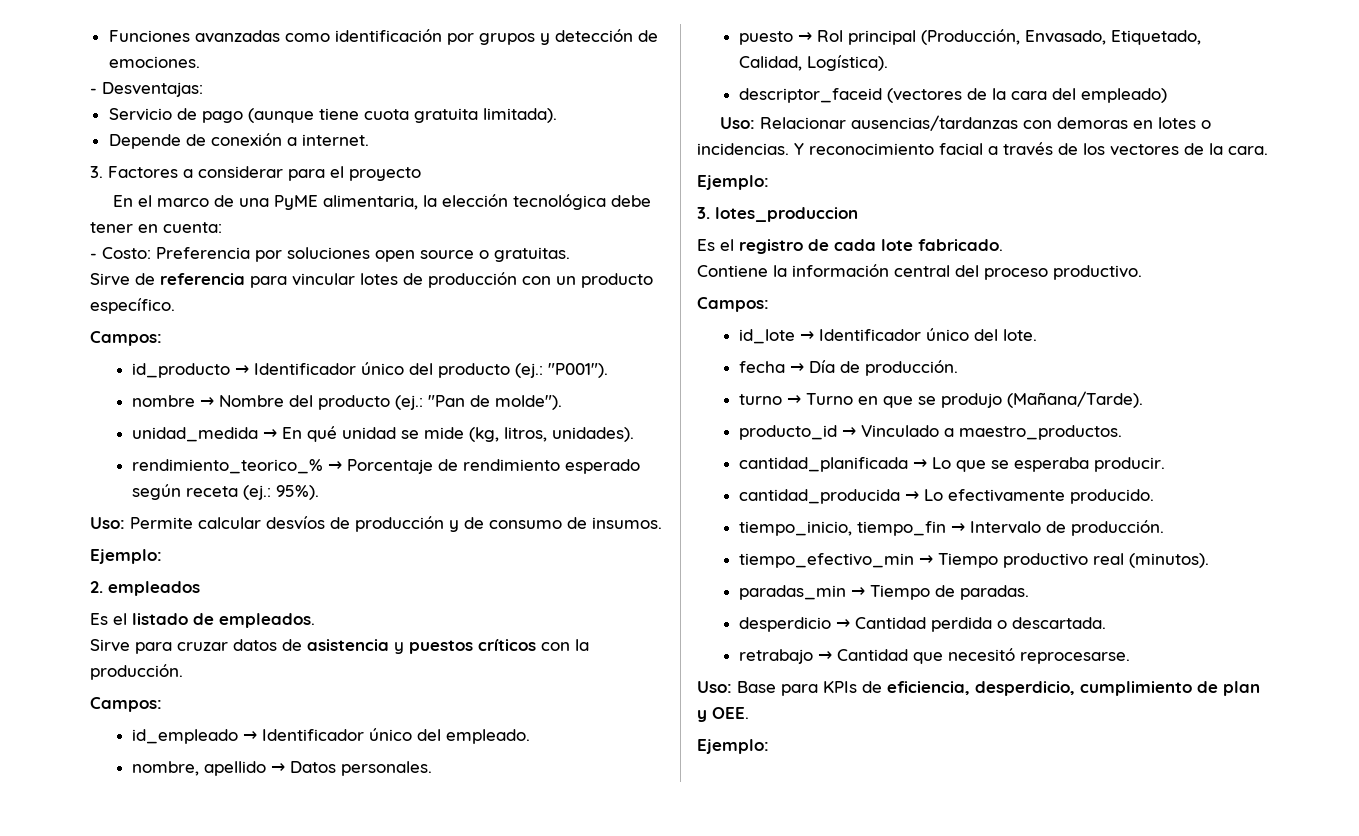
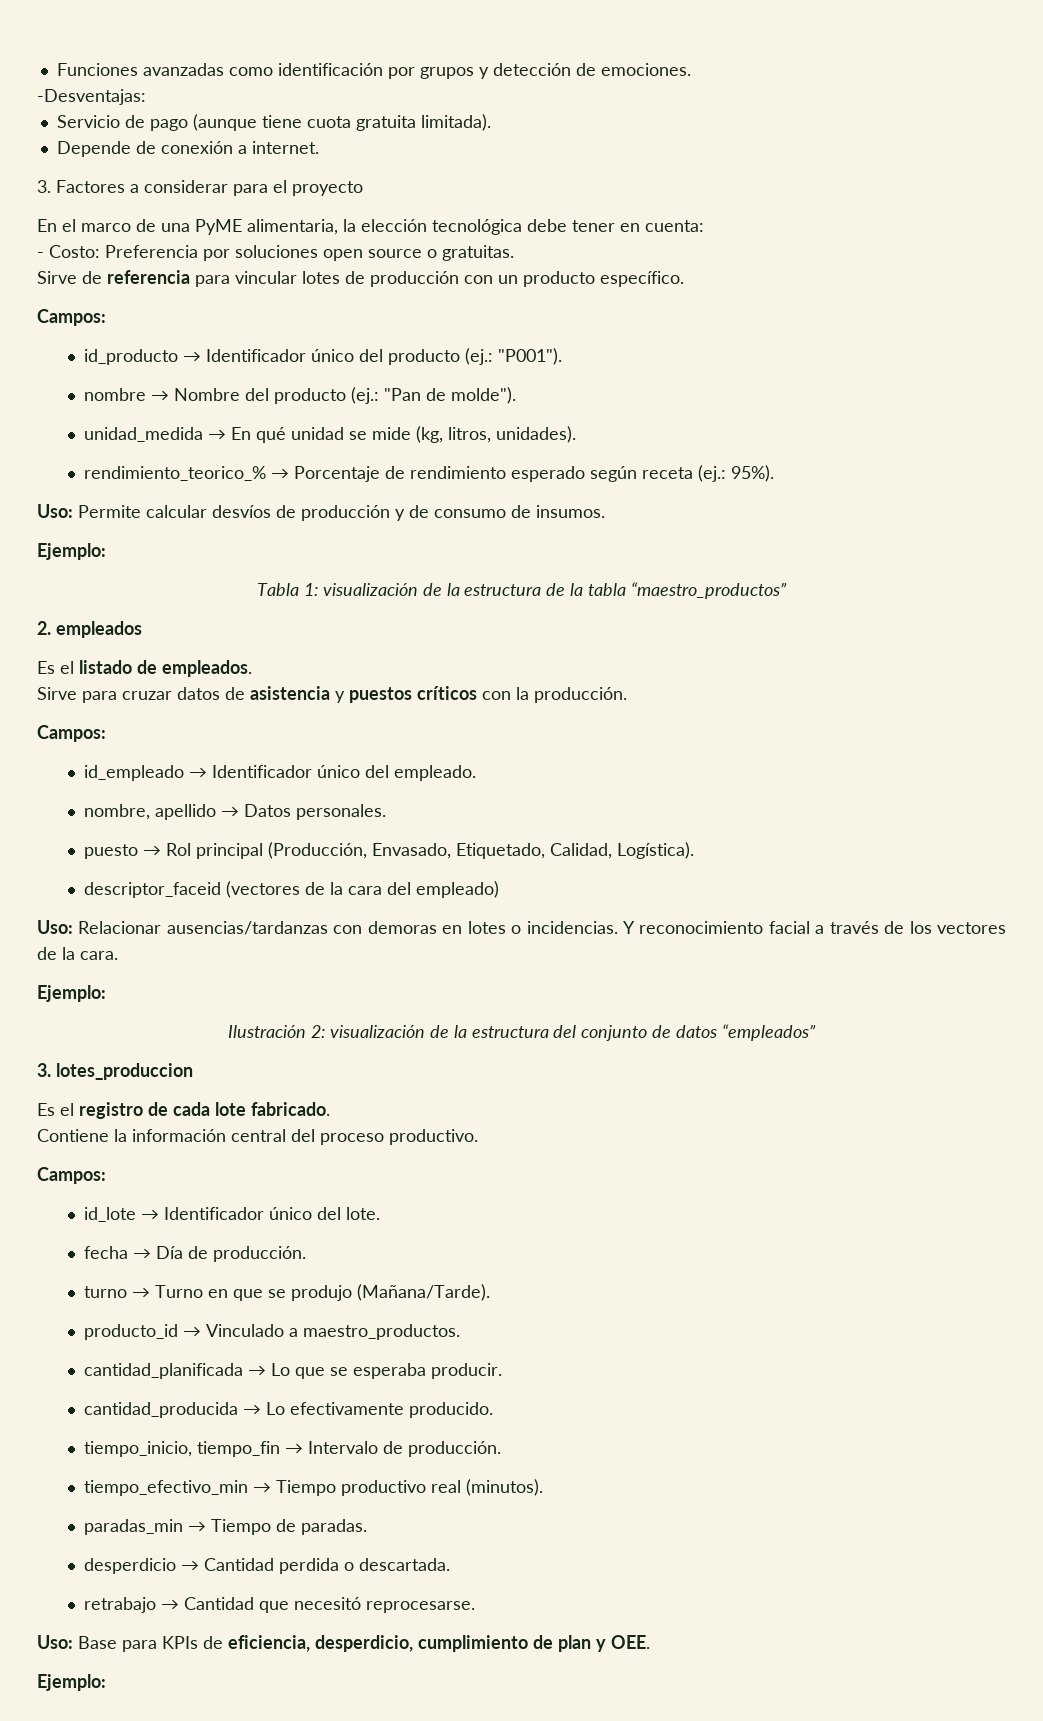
- - Desventajas:
+ -Desventajas:
+ Tabla 1: visualización de la estructura de la tabla “maestro_productos”
+ Ilustración 2: visualización de la estructura del conjunto de datos “empleados”

